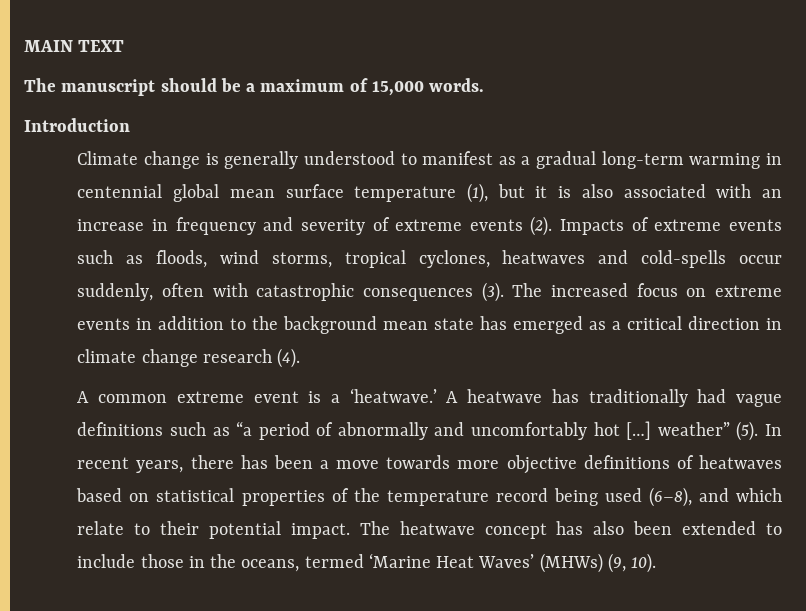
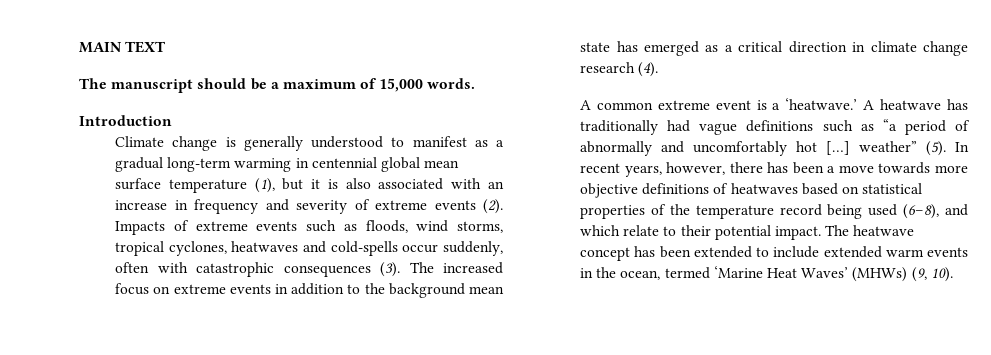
- In recent years, there has been a move towards more objective definitions of heatwaves based on statistical properties of the temperature record being used (6–8), and which relate to their potential impact.
+ In recent years, however, there has been a move towards more objective definitions of heatwaves based on statistical properties of the temperature record being used (6–8), and which relate to their potential impact.
- The heatwave concept has also been extended to include those in the oceans, termed ‘Marine Heat Waves’ (MHWs) (9, 10).
+ The heatwave concept has been extended to include extended warm events in the ocean, termed ‘Marine Heat Waves’ (MHWs) (9, 10).

